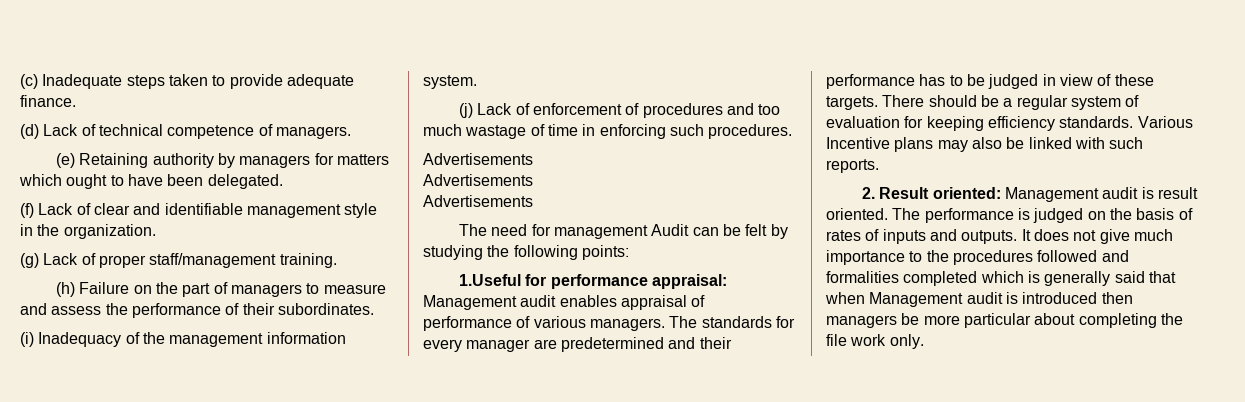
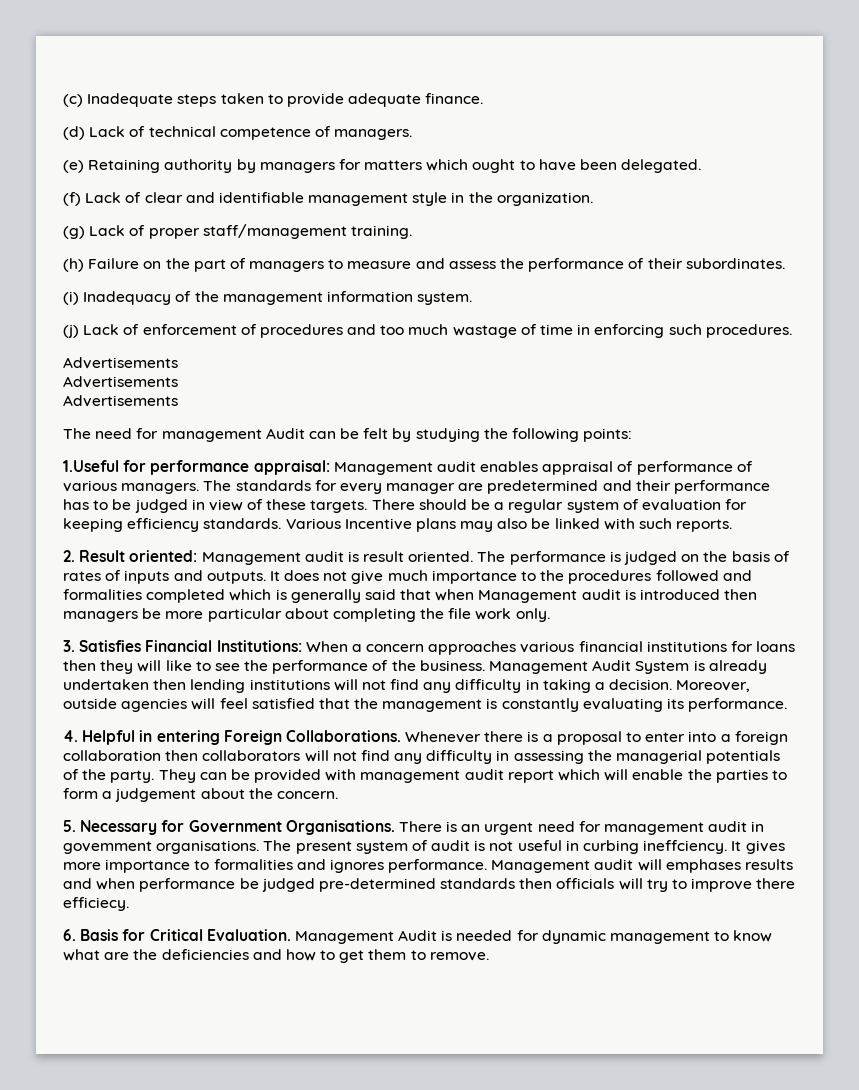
+ 3. Satisfies Financial Institutions: When a concern approaches various financial institutions for loans then they will like to see the performance of the business. Management Audit System is already undertaken then lending institutions will not find any difficulty in taking a decision. Moreover, outside agencies will feel satisfied that the management is constantly evaluating its performance.
+ 4. Helpful in entering Foreign Collaborations. Whenever there is a proposal to enter into a foreign collaboration then collaborators will not find any difficulty in assessing the managerial potentials of the party. They can be provided with management audit report which will enable the parties to form a judgement about the concern.
+ 5. Necessary for Government Organisations. There is an urgent need for management audit in govemment organisations. The present system of audit is not useful in curbing ineffciency. It gives more importance to formalities and ignores performance. Management audit will emphases results and when performance be judged pre-determined standards then officials will try to improve there efficiecy.
+ 6. Basis for Critical Evaluation. Management Audit is needed for dynamic management to know what are the deficiencies and how to get them to remove.

